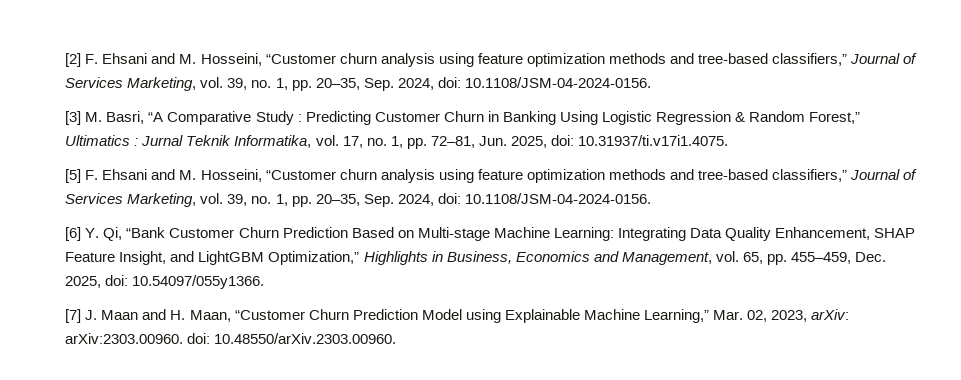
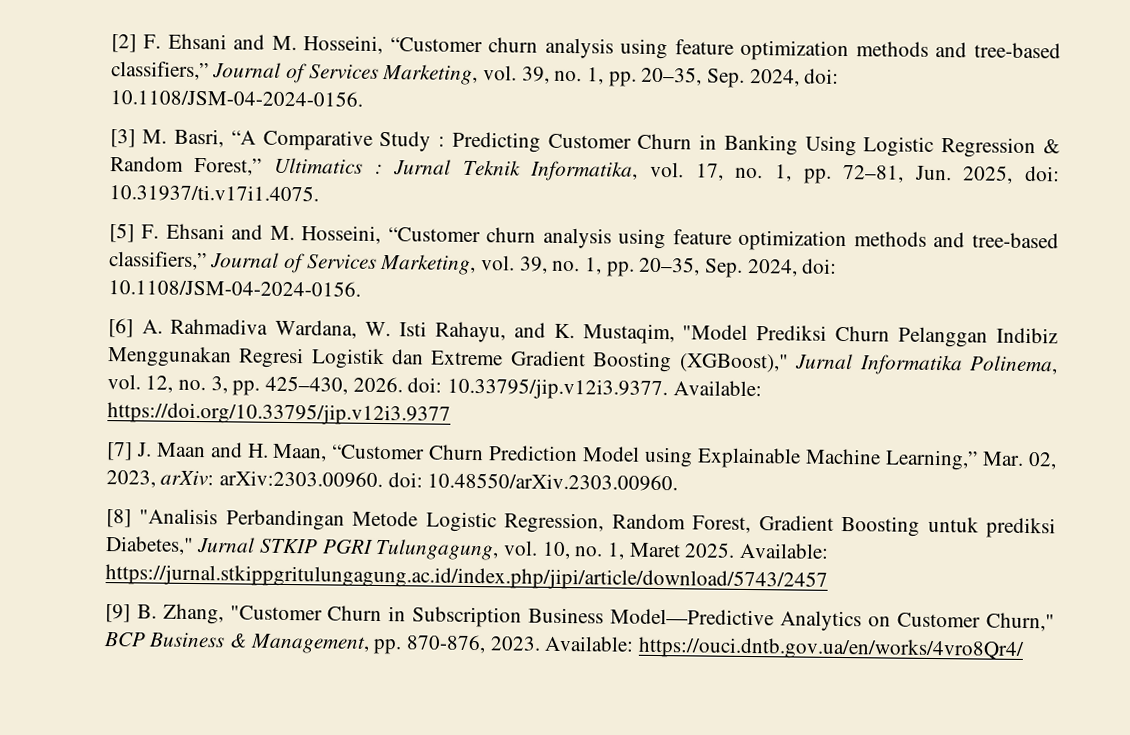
- [6] Y. Qi, “Bank Customer Churn Prediction Based on Multi-stage Machine Learning: Integrating Data Quality Enhancement, SHAP Feature Insight, and LightGBM Optimization,” Highlights in Business, Economics and Management, vol. 65, pp. 455–459, Dec. 2025, doi: 10.54097/055y1366.
+ [6] A. Rahmadiva Wardana, W. Isti Rahayu, and K. Mustaqim, "Model Prediksi Churn Pelanggan Indibiz Menggunakan Regresi Logistik dan Extreme Gradient Boosting (XGBoost)," Jurnal Informatika Polinema, vol. 12, no. 3, pp. 425–430, 2026. doi: 10.33795/jip.v12i3.9377. Available: https://doi.org/10.33795/jip.v12i3.9377
+ [8] "Analisis Perbandingan Metode Logistic Regression, Random Forest, Gradient Boosting untuk prediksi Diabetes," Jurnal STKIP PGRI Tulungagung, vol. 10, no. 1, Maret 2025. Available: https://jurnal.stkippgritulungagung.ac.id/index.php/jipi/article/download/5743/2457
+ [9] B. Zhang, "Customer Churn in Subscription Business Model—Predictive Analytics on Customer Churn," BCP Business & Management, pp. 870-876, 2023. Available: https://ouci.dntb.gov.ua/en/works/4vro8Qr4/

